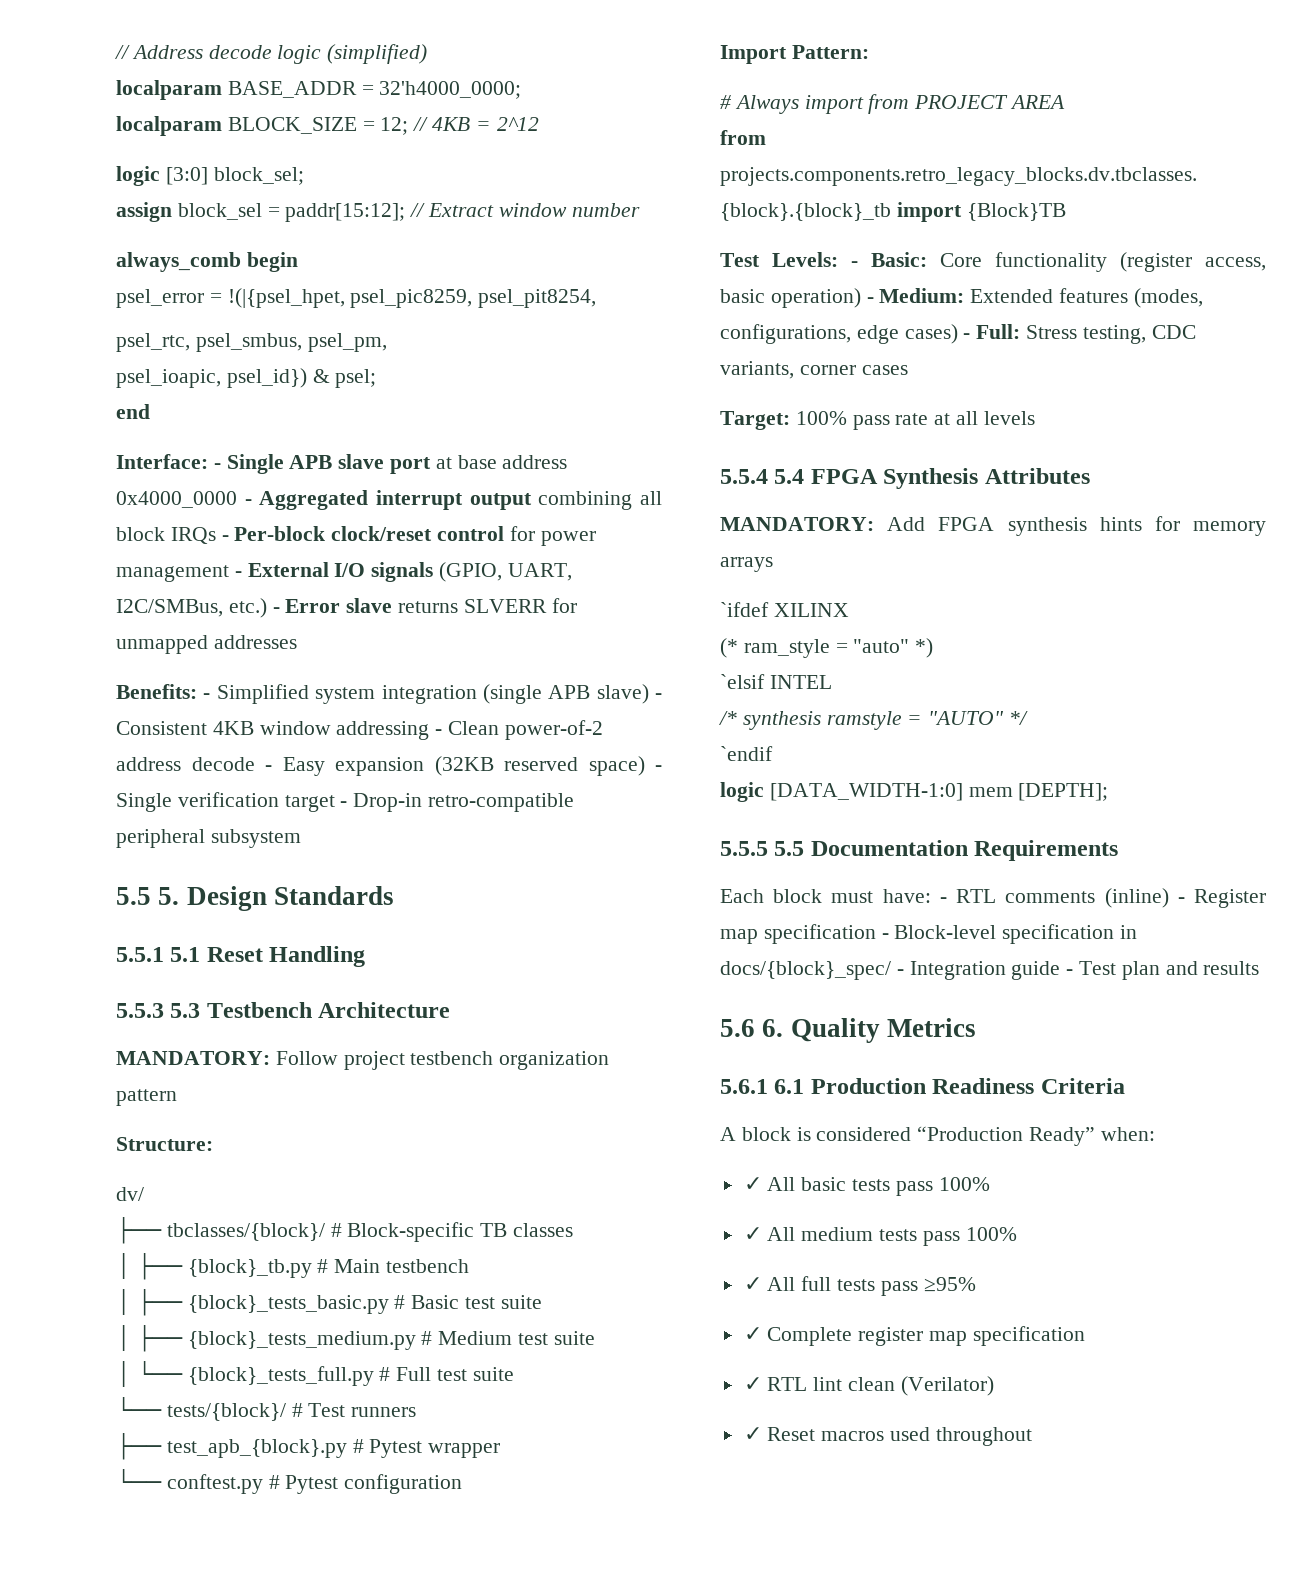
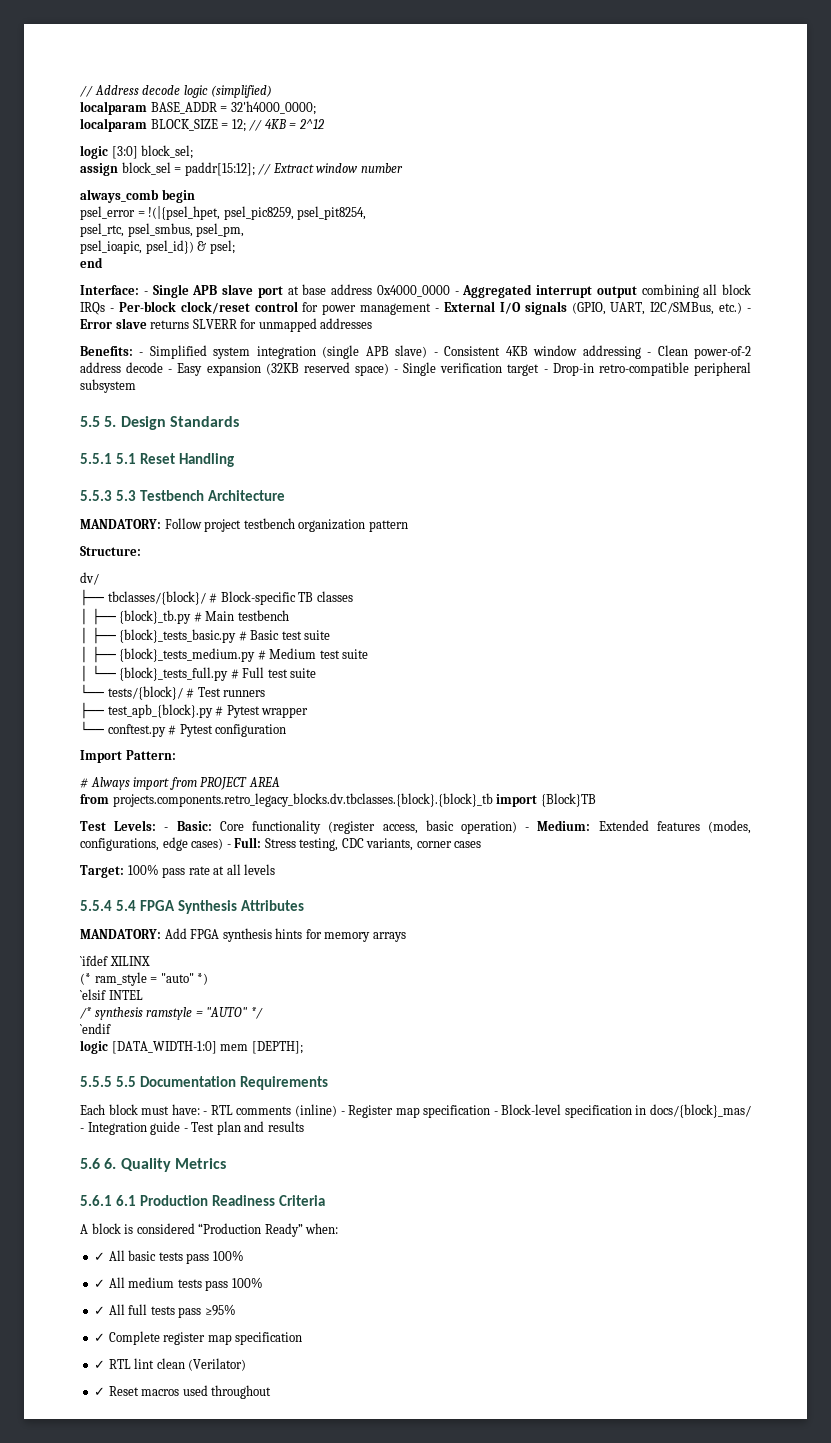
- Each block must have: - RTL comments (inline) - Register map specification - Block-level specification in docs/{block}_spec/ - Integration guide - Test plan and results
+ Each block must have: - RTL comments (inline) - Register map specification - Block-level specification in docs/{block}_mas/ - Integration guide - Test plan and results

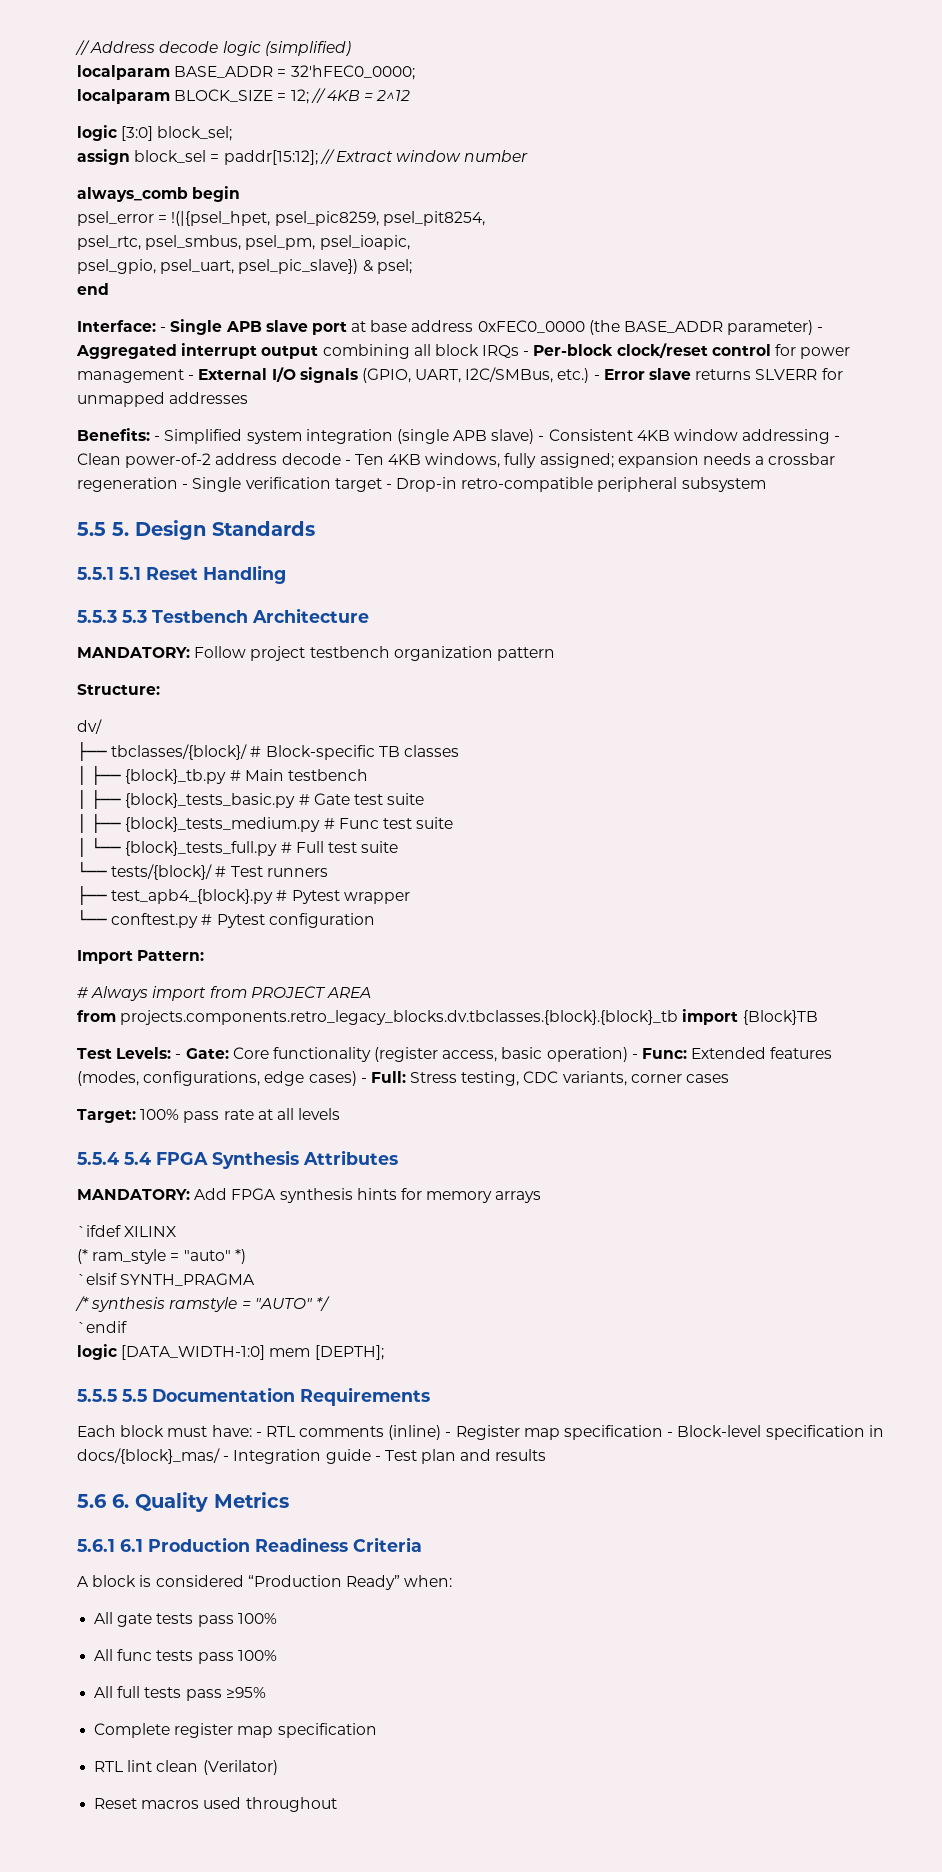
- localparam BASE_ADDR = 32'h4000_0000;
+ localparam BASE_ADDR = 32'hFEC0_0000;
- psel_rtc, psel_smbus, psel_pm,
- psel_ioapic, psel_id}) & psel;
+ psel_rtc, psel_smbus, psel_pm, psel_ioapic,
+ psel_gpio, psel_uart, psel_pic_slave}) & psel;
- Interface: - Single APB slave port at base address 0x4000_0000 - Aggregated interrupt output combining all block IRQs - Per-block clock/reset control for power management - External I/O signals (GPIO, UART, I2C/SMBus, etc.) - Error slave returns SLVERR for unmapped addresses
+ Interface: - Single APB slave port at base address 0xFEC0_0000 (the BASE_ADDR parameter) - Aggregated interrupt output combining all block IRQs - Per-block clock/reset control for power management - External I/O signals (GPIO, UART, I2C/SMBus, etc.) - Error slave returns SLVERR for unmapped addresses
- Benefits: - Simplified system integration (single APB slave) - Consistent 4KB window addressing - Clean power-of-2 address decode - Easy expansion (32KB reserved space) - Single verification target - Drop-in retro-compatible peripheral subsystem
+ Benefits: - Simplified system integration (single APB slave) - Consistent 4KB window addressing - Clean power-of-2 address decode - Ten 4KB windows, fully assigned; expansion needs a crossbar regeneration - Single verification target - Drop-in retro-compatible peripheral subsystem
- │ ├── {block}_tests_basic.py # Basic test suite
+ │ ├── {block}_tests_basic.py # Gate test suite
- │ ├── {block}_tests_medium.py # Medium test suite
+ │ ├── {block}_tests_medium.py # Func test suite
- ├── test_apb_{block}.py # Pytest wrapper
+ ├── test_apb4_{block}.py # Pytest wrapper
- Test Levels: - Basic: Core functionality (register access, basic operation) - Medium: Extended features (modes, configurations, edge cases) - Full: Stress testing, CDC variants, corner cases
+ Test Levels: - Gate: Core functionality (register access, basic operation) - Func: Extended features (modes, configurations, edge cases) - Full: Stress testing, CDC variants, corner cases
- `elsif INTEL
+ `elsif SYNTH_PRAGMA
- ✓ All basic tests pass 100%
- ✓ All medium tests pass 100%
- ✓ All full tests pass ≥95%
+ All gate tests pass 100%
+ All func tests pass 100%
+ All full tests pass ≥95%
- ✓ Complete register map specification
+ Complete register map specification
- ✓ RTL lint clean (Verilator)
+ RTL lint clean (Verilator)
- ✓ Reset macros used throughout
+ Reset macros used throughout

